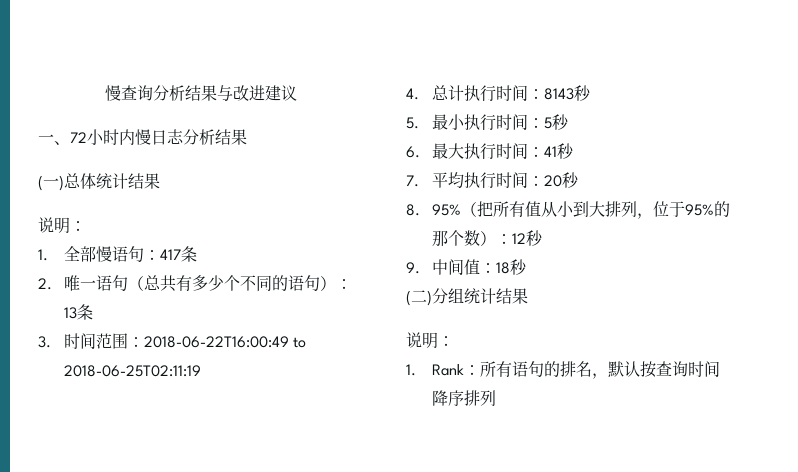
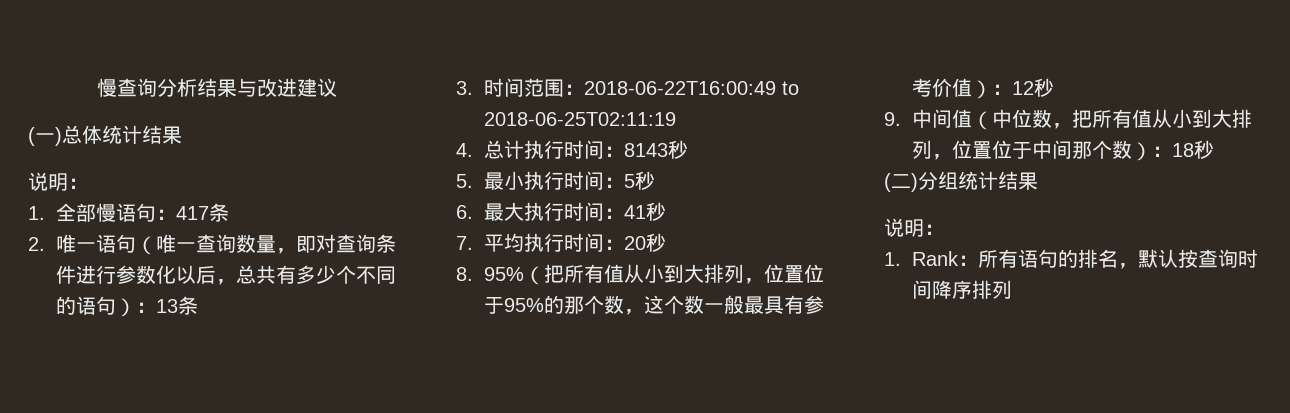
- 一、72小时内慢日志分析结果
- 2.唯一语句（总共有多少个不同的语句）：13条
+ 2.唯一语句（唯一查询数量，即对查询条件进行参数化以后，总共有多少个不同的语句）：13条
- 8. 95%（把所有值从小到大排列，位于95%的那个数）：12秒
+ 8. 95%（把所有值从小到大排列，位置位于95%的那个数，这个数一般最具有参考价值）：12秒
- 9.中间值：18秒
+ 9.中间值（中位数，把所有值从小到大排列，位置位于中间那个数）：18秒

